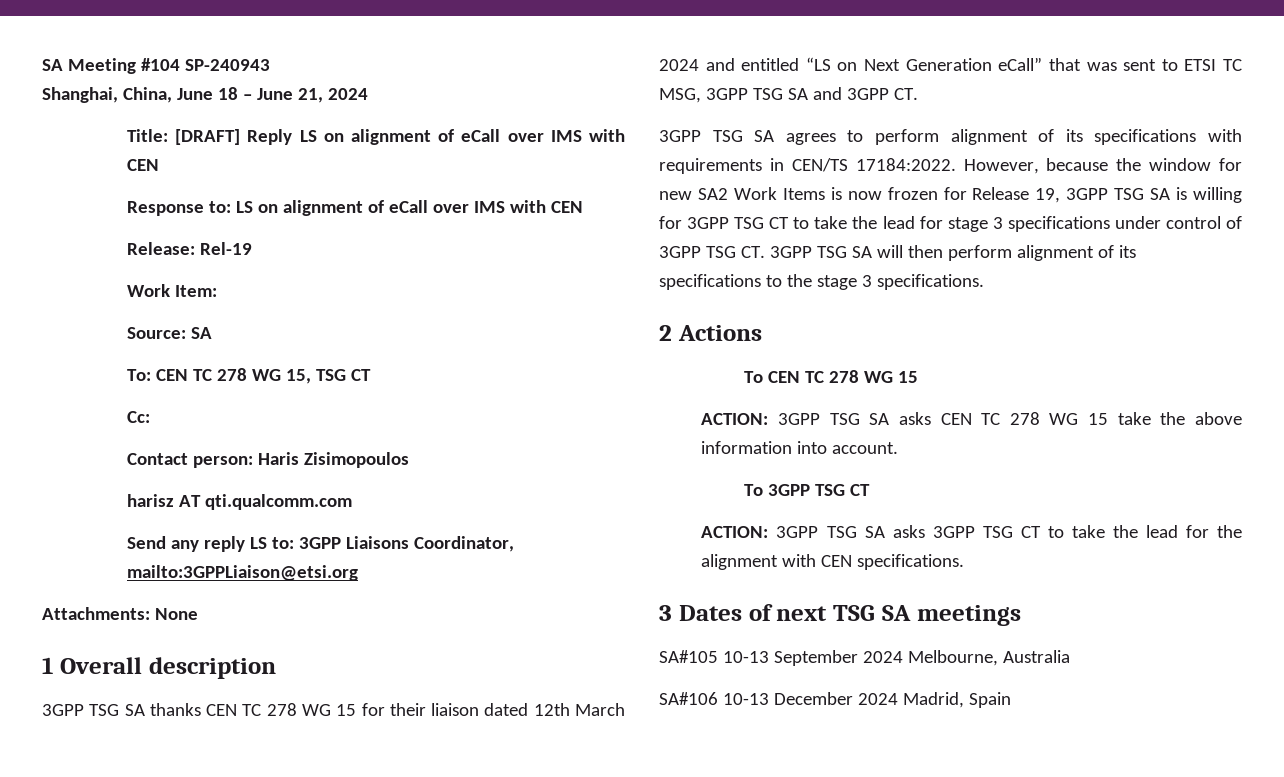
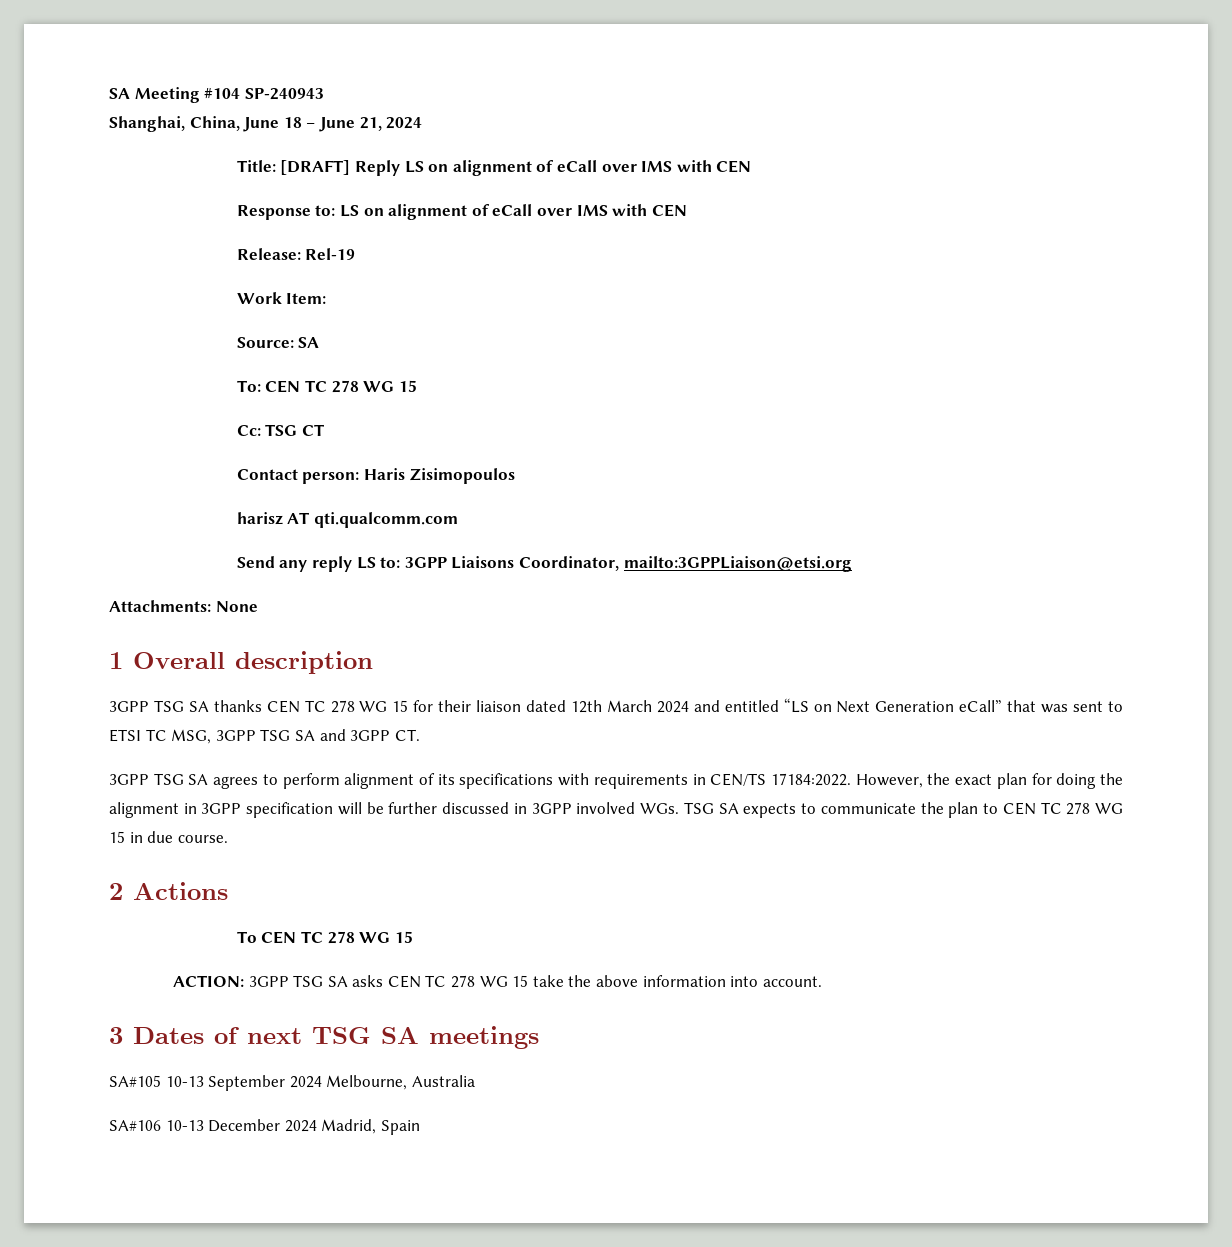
- To: CEN TC 278 WG 15, TSG CT
- Cc:
+ To: CEN TC 278 WG 15
+ Cc: TSG CT
- However, because the window for new SA2 Work Items is now frozen for Release 19, 3GPP TSG SA is willing for 3GPP TSG CT to take the lead for stage 3 specifications under control of 3GPP TSG CT. 3GPP TSG SA will then perform alignment of its specifications to the stage 3 specifications.
+ However, the exact plan for doing the alignment in 3GPP specification will be further discussed in 3GPP involved WGs. TSG SA expects to communicate the plan to CEN TC 278 WG 15 in due course.
- To 3GPP TSG CT
- ACTION: 3GPP TSG SA asks 3GPP TSG CT to take the lead for the alignment with CEN specifications.

